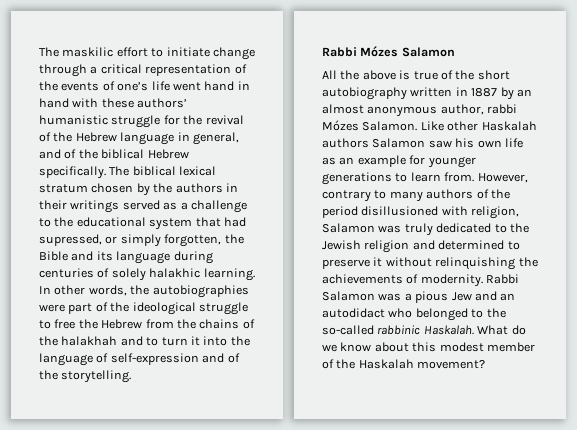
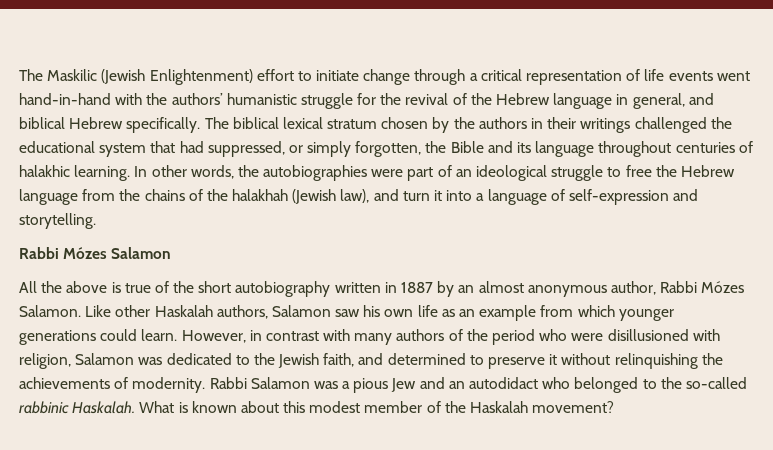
- The maskilic effort to initiate change through a critical representation of the events of one’s life went hand in hand with these authors’ humanistic struggle for the revival of the Hebrew language in general, and of the biblical Hebrew specifically.
+ The Maskilic (Jewish Enlightenment) effort to initiate change through a critical representation of life events went hand-in-hand with the authors’ humanistic struggle for the revival of the Hebrew language in general, and biblical Hebrew specifically.
- The biblical lexical stratum chosen by the authors in their writings served as a challenge to the educational system that had supressed, or simply forgotten, the Bible and its language during centuries of solely halakhic learning.
+ The biblical lexical stratum chosen by the authors in their writings challenged the educational system that had suppressed, or simply forgotten, the Bible and its language throughout centuries of halakhic learning.
- In other words, the autobiographies were part of the ideological struggle to free the Hebrew from the chains of the halakhah and to turn it into the language of self-expression and of the storytelling.
+ In other words, the autobiographies were part of an ideological struggle to free the Hebrew language from the chains of the halakhah (Jewish law), and turn it into a language of self-expression and storytelling.
- All the above is true of the short autobiography written in 1887 by an almost anonymous author, rabbi Mózes Salamon.
+ All the above is true of the short autobiography written in 1887 by an almost anonymous author, Rabbi Mózes Salamon.
- Like other Haskalah authors Salamon saw his own life as an example for younger generations to learn from. However, contrary to many authors of the period disillusioned with religion, Salamon was truly dedicated to the Jewish religion and determined to preserve it without relinquishing the achievements of modernity.
+ Like other Haskalah authors, Salamon saw his own life as an example from which younger generations could learn. However, in contrast with many authors of the period who were disillusioned with religion, Salamon was dedicated to the Jewish faith, and determined to preserve it without relinquishing the achievements of modernity.
- What do we know about this modest member of the Haskalah movement?
+ What is known about this modest member of the Haskalah movement?

